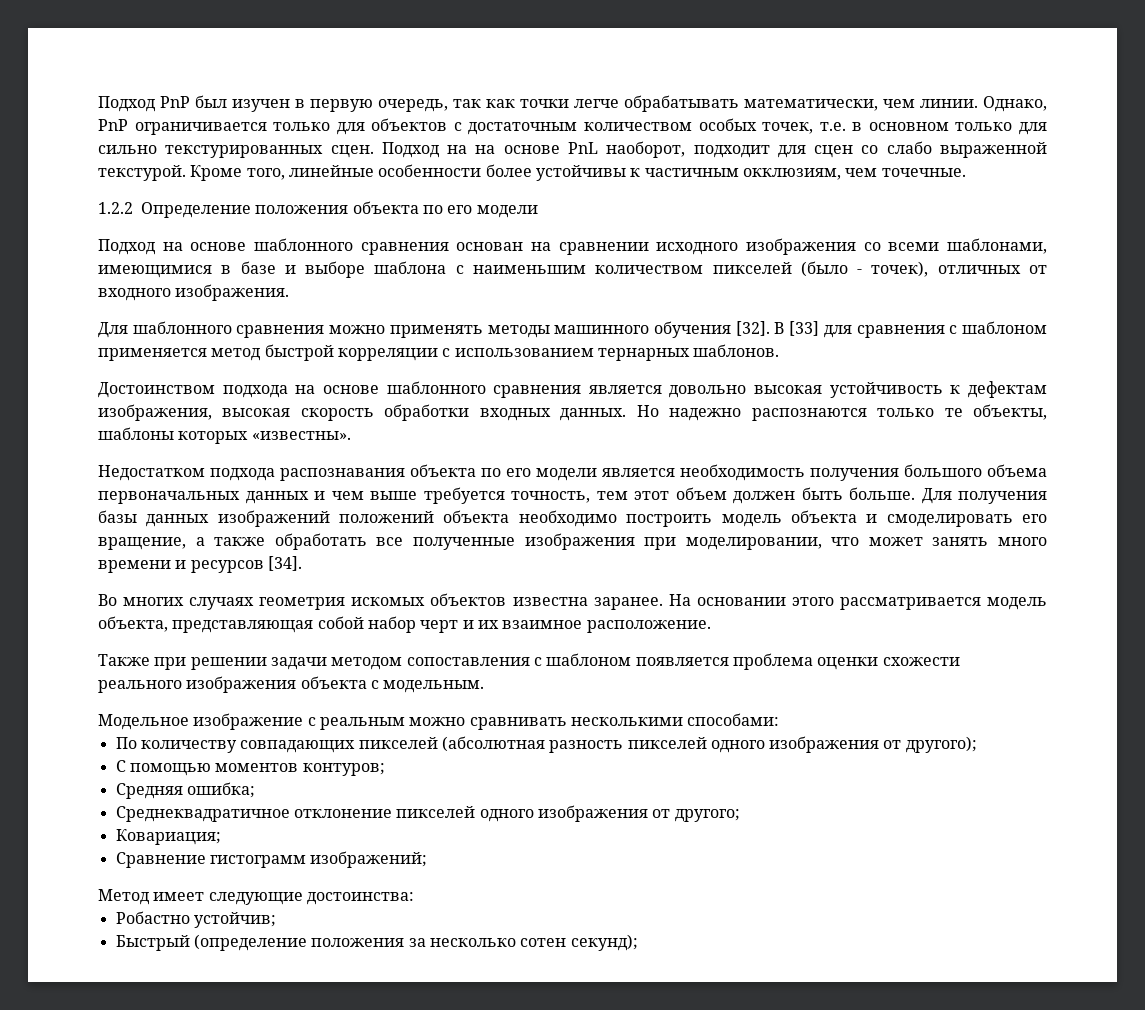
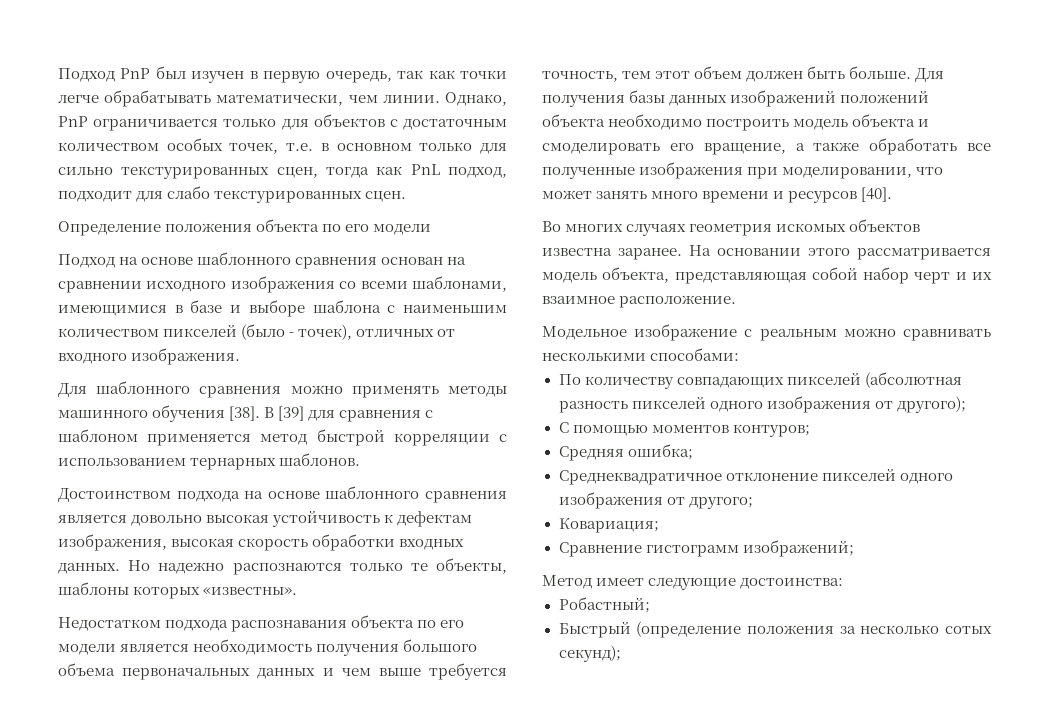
- Однако, PnP ограничивается только для объектов с достаточным количеством особых точек, т.е. в основном только для сильно текстурированных сцен. Подход на на основе PnL наоборот, подходит для сцен со слабо выраженной текстурой. Кроме того, линейные особенности более устойчивы к частичным окклюзиям, чем точечные.
- 1.2.2 Определение положения объекта по его модели
+ Однако, PnP ограничивается только для объектов с достаточным количеством особых точек, т.е. в основном только для сильно текстурированных сцен, тогда как PnL подход, подходит для слабо текстурированных сцен.
+ Определение положения объекта по его модели
- Для шаблонного сравнения можно применять методы машинного обучения [32]. В [33] для сравнения с шаблоном применяется метод быстрой корреляции с использованием тернарных шаблонов.
+ Для шаблонного сравнения можно применять методы машинного обучения [38]. В [39] для сравнения с шаблоном применяется метод быстрой корреляции с использованием тернарных шаблонов.
- Для получения базы данных изображений положений объекта необходимо построить модель объекта и смоделировать его вращение, а также обработать все полученные изображения при моделировании, что может занять много времени и ресурсов [34].
+ Для получения базы данных изображений положений объекта необходимо построить модель объекта и смоделировать его вращение, а также обработать все полученные изображения при моделировании, что может занять много времени и ресурсов [40].
- Также при решении задачи методом сопоставления с шаблоном появляется проблема оценки схожести реального изображения объекта с модельным.
- Робастно устойчив;
+ Робастный;
- Быстрый (определение положения за несколько сотен секунд);
+ Быстрый (определение положения за несколько сотых секунд);

